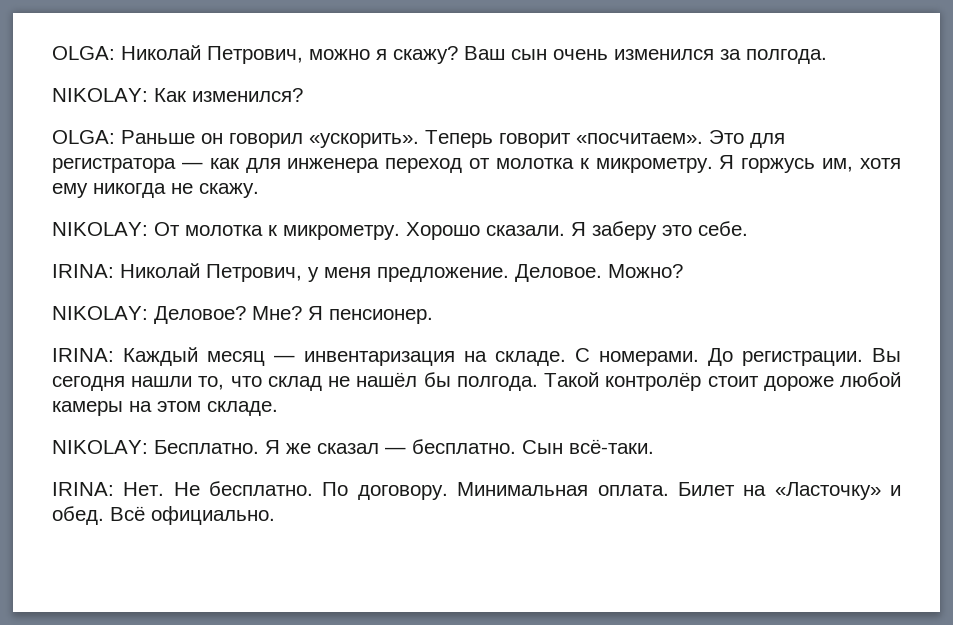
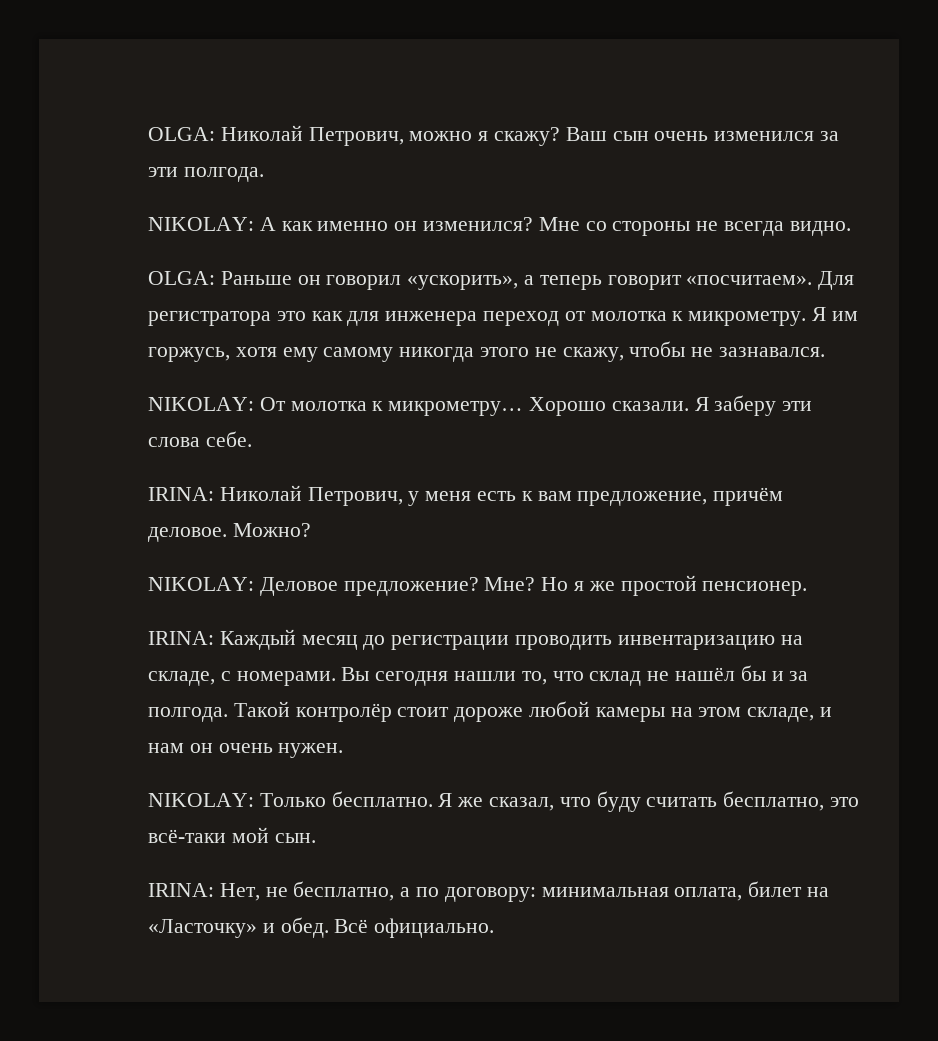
- Ваш сын очень изменился за полгода.
+ Ваш сын очень изменился за эти полгода.
- NIKOLAY: Как изменился?
- OLGA: Раньше он говорил «ускорить». Теперь говорит «посчитаем». Это для регистратора — как для инженера переход от молотка к микрометру.
+ NIKOLAY: А как именно он изменился? Мне со стороны не всегда видно.
+ OLGA: Раньше он говорил «ускорить», а теперь говорит «посчитаем». Для регистратора это как для инженера переход от молотка к микрометру.
- Я горжусь им, хотя ему никогда не скажу.
+ Я им горжусь, хотя ему самому никогда этого не скажу, чтобы не зазнавался.
- NIKOLAY: От молотка к микрометру.
+ NIKOLAY: От молотка к микрометру…
- Я заберу это себе.
+ Я заберу эти слова себе.
- IRINA: Николай Петрович, у меня предложение. Деловое. Можно?
- NIKOLAY: Деловое? Мне? Я пенсионер.
- IRINA: Каждый месяц — инвентаризация на складе. С номерами. До регистрации.
+ IRINA: Николай Петрович, у меня есть к вам предложение, причём деловое. Можно?
+ NIKOLAY: Деловое предложение? Мне? Но я же простой пенсионер.
+ IRINA: Каждый месяц до регистрации проводить инвентаризацию на складе, с номерами.
- Вы сегодня нашли то, что склад не нашёл бы полгода.
+ Вы сегодня нашли то, что склад не нашёл бы и за полгода.
- Такой контролёр стоит дороже любой камеры на этом складе.
- NIKOLAY: Бесплатно. Я же сказал — бесплатно. Сын всё-таки.
- IRINA: Нет. Не бесплатно. По договору. Минимальная оплата. Билет на «Ласточку» и обед.
+ Такой контролёр стоит дороже любой камеры на этом складе, и нам он очень нужен.
+ NIKOLAY: Только бесплатно. Я же сказал, что буду считать бесплатно, это всё-таки мой сын.
+ IRINA: Нет, не бесплатно, а по договору: минимальная оплата, билет на «Ласточку» и обед.

